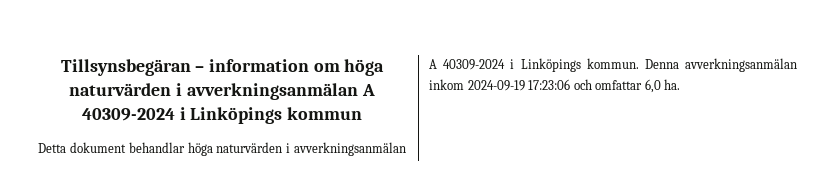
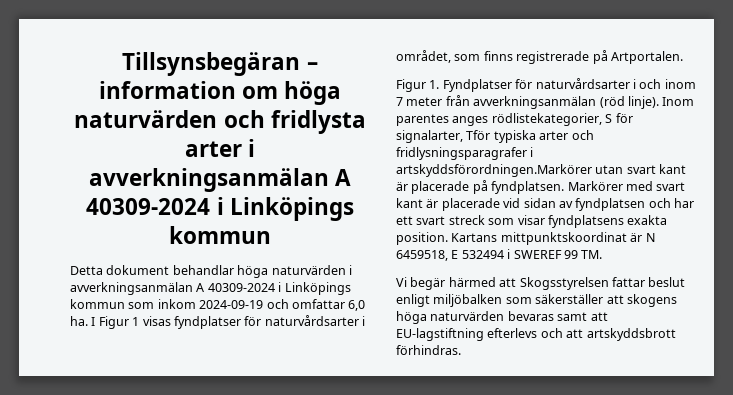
- Tillsynsbegäran – information om höga naturvärden i avverkningsanmälan A 40309-2024 i Linköpings kommun
+ Tillsynsbegäran – information om höga naturvärden och fridlysta arter i avverkningsanmälan A 40309-2024 i Linköpings kommun
- Detta dokument behandlar höga naturvärden i avverkningsanmälan A 40309-2024 i Linköpings kommun. Denna avverkningsanmälan inkom 2024-09-19 17:23:06 och omfattar 6,0 ha.
+ Detta dokument behandlar höga naturvärden i avverkningsanmälan A 40309-2024 i Linköpings kommun som inkom 2024-09-19 och omfattar 6,0 ha.
+ I Figur 1 visas fyndplatser för naturvårdsarter i området, som finns registrerade på Artportalen.
+ Figur 1. Fyndplatser för naturvårdsarter i och inom 7 meter från avverkningsanmälan (röd linje). Inom parentes anges rödlistekategorier, S för signalarter, Tför typiska arter och fridlysningsparagrafer i artskyddsförordningen.Markörer utan svart kant är placerade på fyndplatsen. Markörer med svart kant är placerade vid sidan av fyndplatsen och har ett svart streck som visar fyndplatsens exakta position. Kartans mittpunktskoordinat är N 6459518, E 532494 i SWEREF 99 TM.
+ Vi begär härmed att Skogsstyrelsen fattar beslut enligt miljöbalken som säkerställer att skogens höga naturvärden bevaras samt att EU-lagstiftning efterlevs och att artskyddsbrott förhindras.

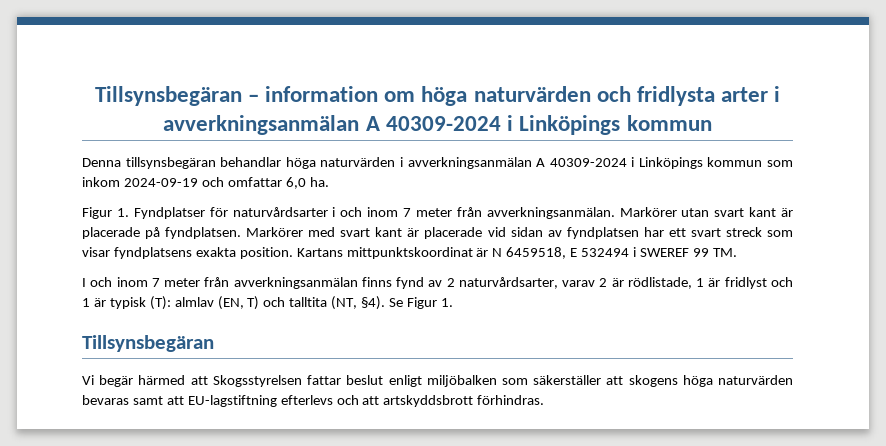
- Detta dokument behandlar höga naturvärden i avverkningsanmälan A 40309-2024 i Linköpings kommun som inkom 2024-09-19 och omfattar 6,0 ha. I Figur 1 visas fyndplatser för naturvårdsarter i området, som finns registrerade på Artportalen.
+ Denna tillsynsbegäran behandlar höga naturvärden i avverkningsanmälan A 40309-2024 i Linköpings kommun som inkom 2024-09-19 och omfattar 6,0 ha.
- Figur 1. Fyndplatser för naturvårdsarter i och inom 7 meter från avverkningsanmälan (röd linje). Inom parentes anges rödlistekategorier, S för signalarter, Tför typiska arter och fridlysningsparagrafer i artskyddsförordningen.Markörer utan svart kant är placerade på fyndplatsen.
+ Figur 1. Fyndplatser för naturvårdsarter i och inom 7 meter från avverkningsanmälan. Markörer utan svart kant är placerade på fyndplatsen.
- Markörer med svart kant är placerade vid sidan av fyndplatsen och har ett svart streck som visar fyndplatsens exakta position.
+ Markörer med svart kant är placerade vid sidan av fyndplatsen har ett svart streck som visar fyndplatsens exakta position.
+ I och inom 7 meter från avverkningsanmälan finns fynd av 2 naturvårdsarter, varav 2 är rödlistade, 1 är fridlyst och 1 är typisk (T): almlav (EN, T) och talltita (NT, §4). Se Figur 1.
+ Tillsynsbegäran

